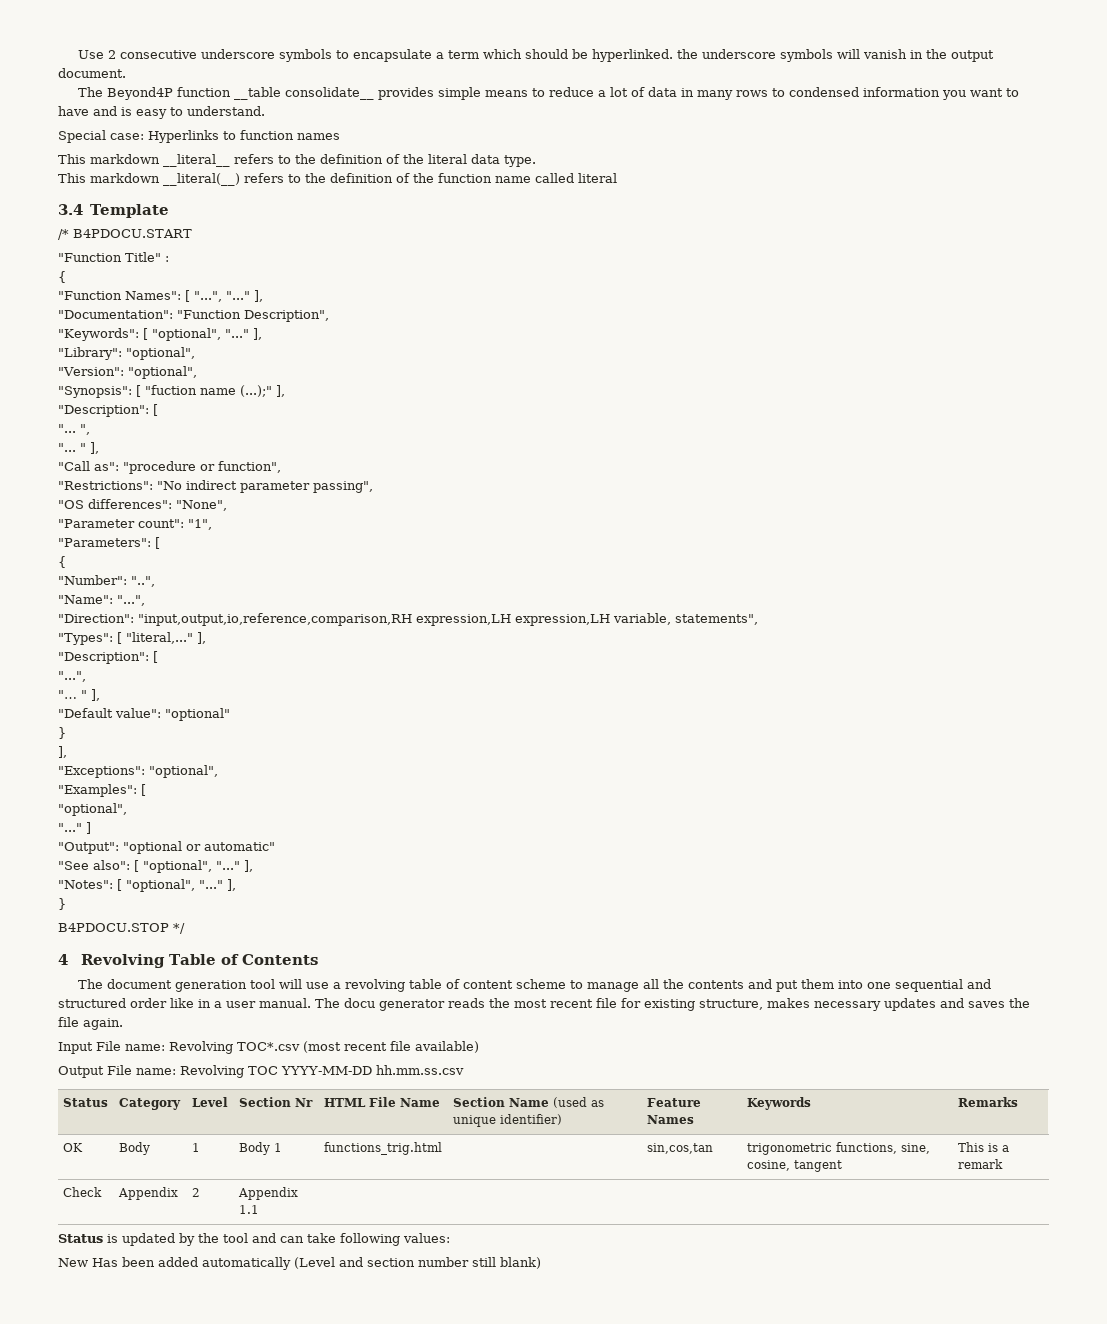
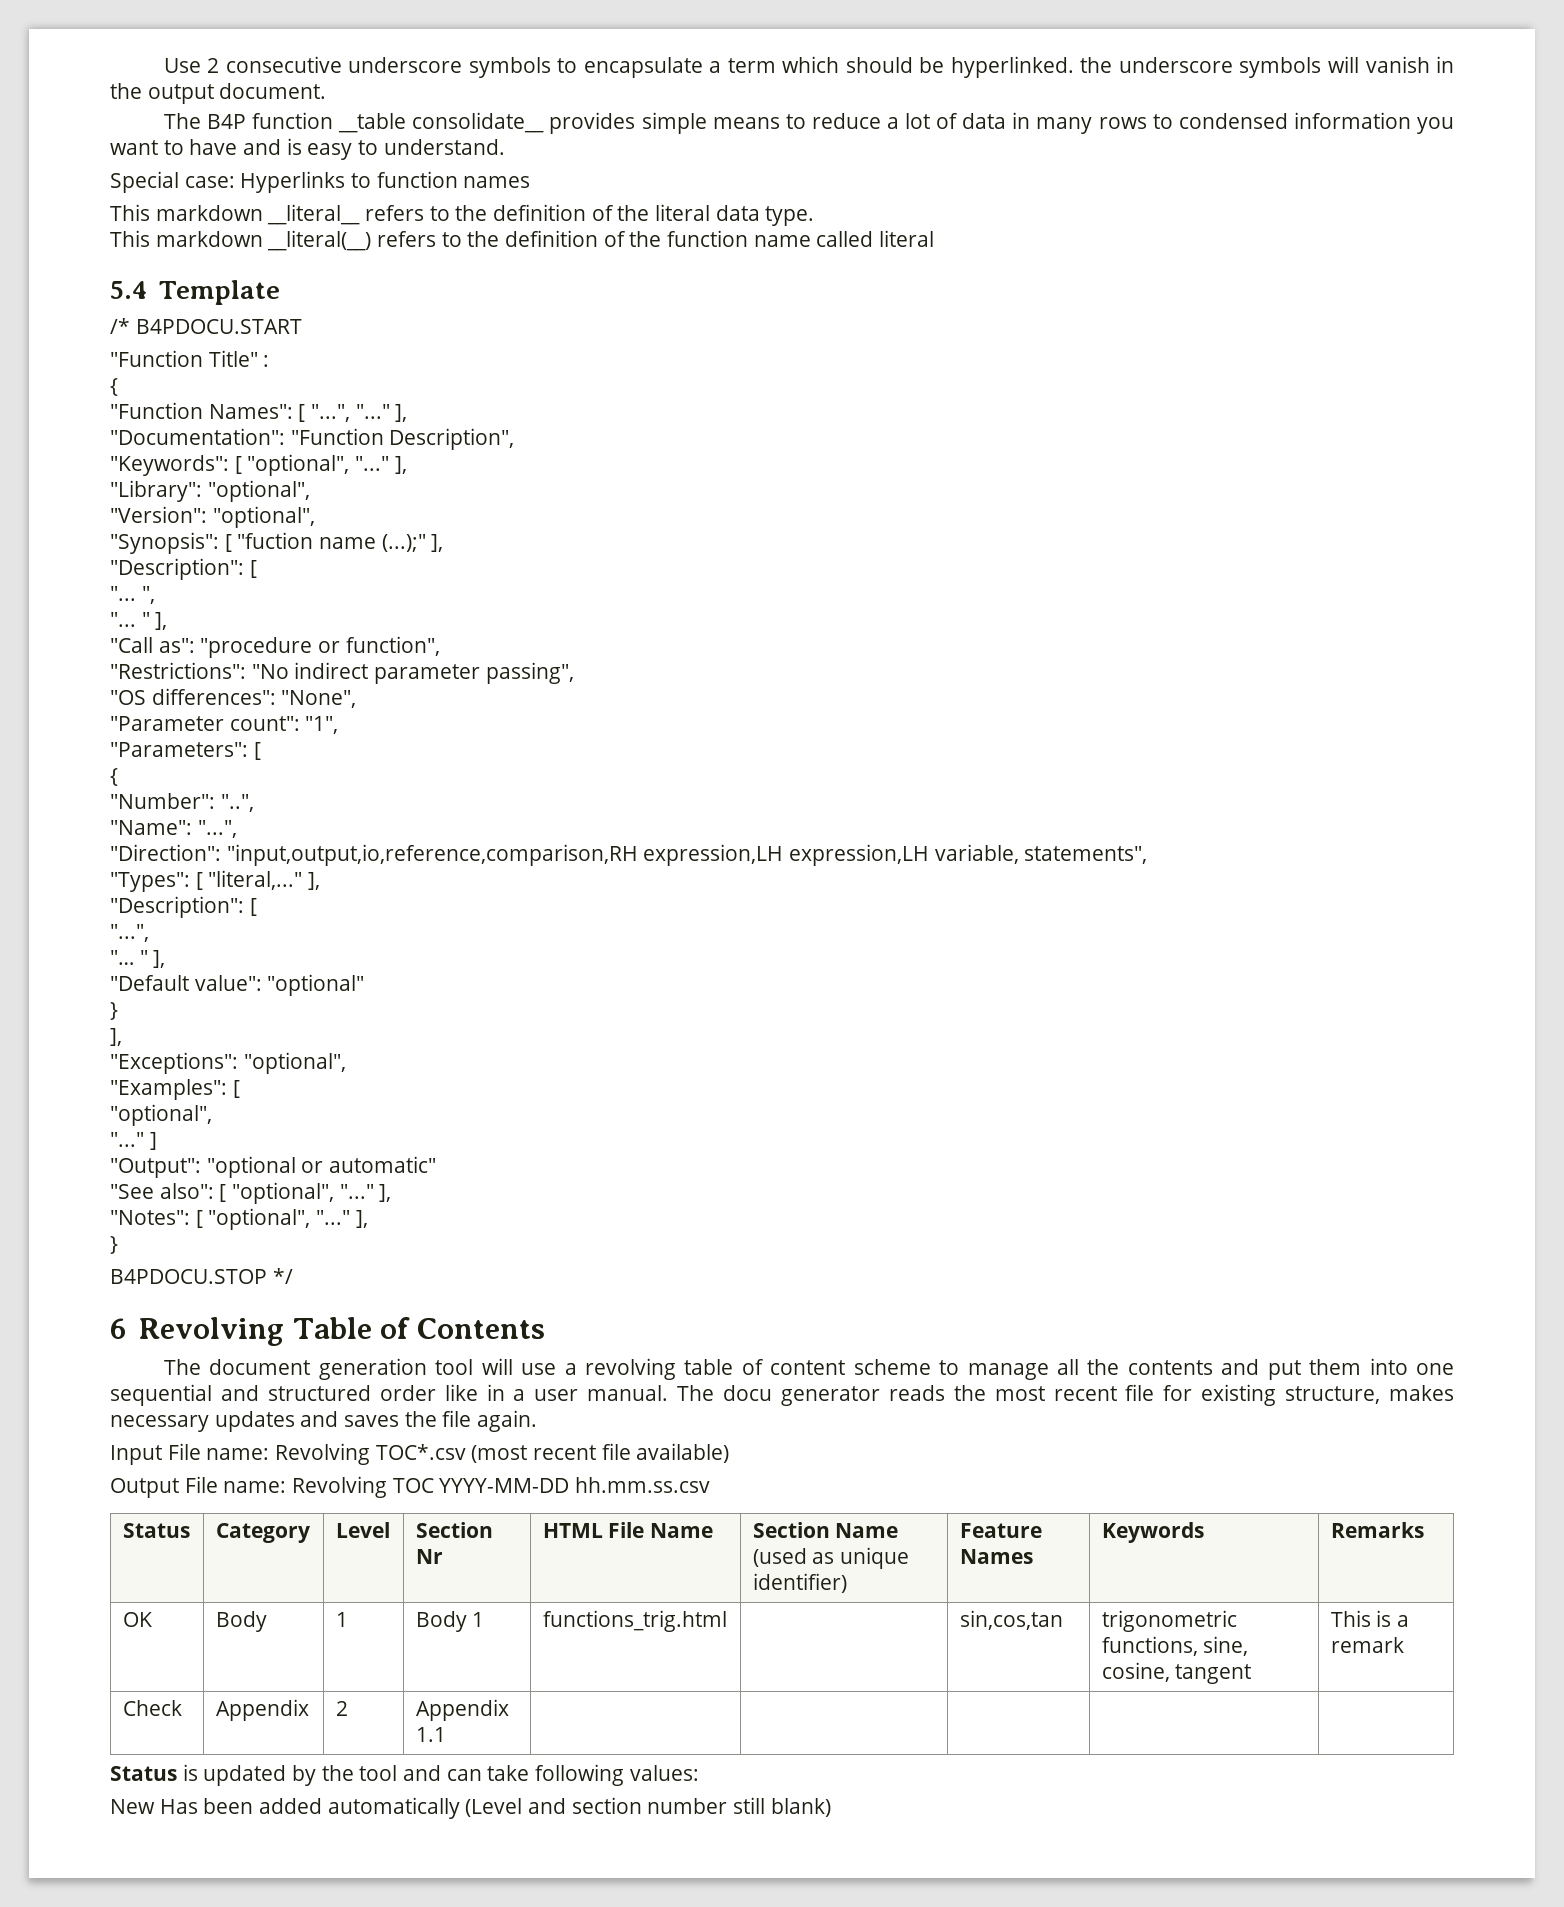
- The Beyond4P function __table consolidate__ provides simple means to reduce a lot of data in many rows to condensed information you want to have and is easy to understand.
+ The B4P function __table consolidate__ provides simple means to reduce a lot of data in many rows to condensed information you want to have and is easy to understand.
- 3.4 Template
+ 5.4 Template
- 4 Revolving Table of Contents
+ 6 Revolving Table of Contents

